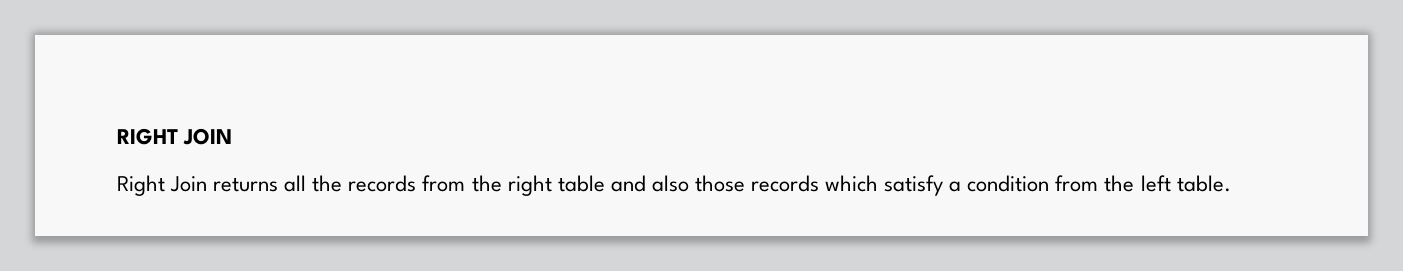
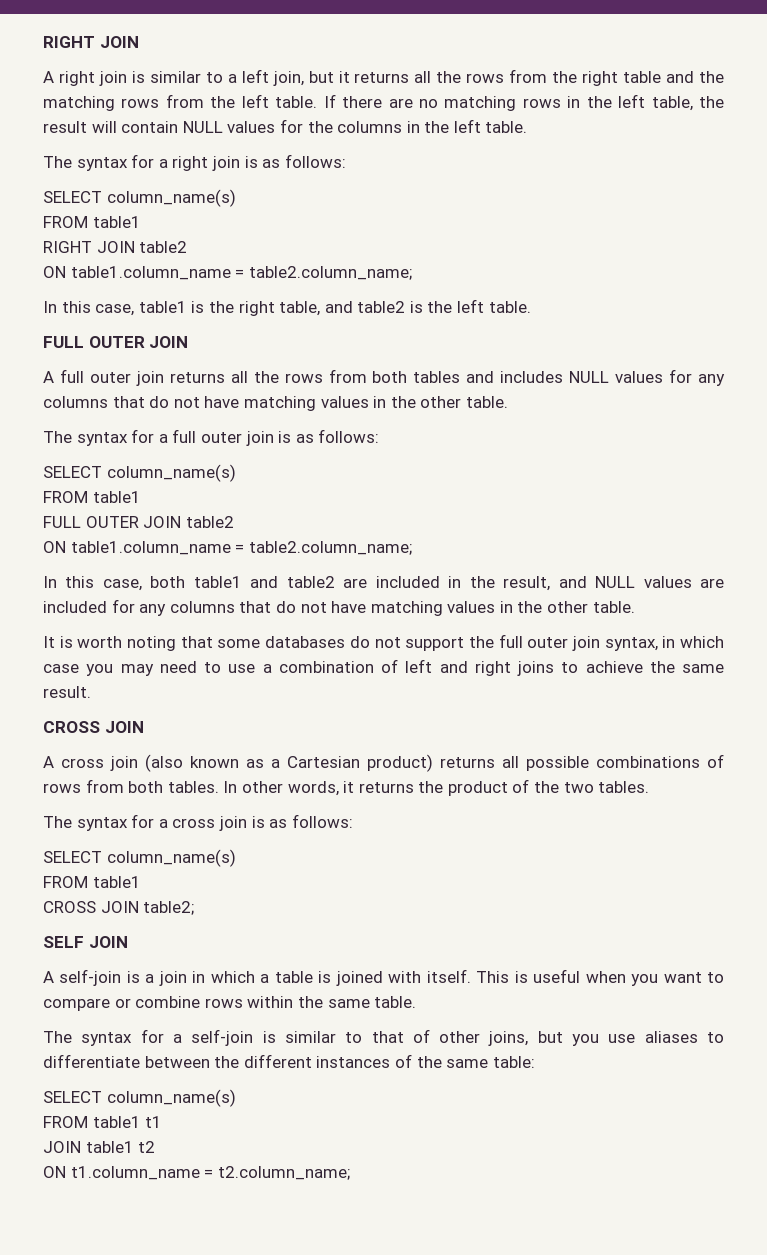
- Right Join returns all the records from the right table and also those records which satisfy a condition from the left table.
+ A right join is similar to a left join, but it returns all the rows from the right table and the matching rows from the left table. If there are no matching rows in the left table, the result will contain NULL values for the columns in the left table.
+ The syntax for a right join is as follows:
+ SELECT column_name(s)
+ FROM table1
+ RIGHT JOIN table2
+ ON table1.column_name = table2.column_name;
+ In this case, table1 is the right table, and table2 is the left table.
+ FULL OUTER JOIN
+ A full outer join returns all the rows from both tables and includes NULL values for any columns that do not have matching values in the other table.
+ The syntax for a full outer join is as follows:
+ SELECT column_name(s)
+ FROM table1
+ FULL OUTER JOIN table2
+ ON table1.column_name = table2.column_name;
+ In this case, both table1 and table2 are included in the result, and NULL values are included for any columns that do not have matching values in the other table.
+ It is worth noting that some databases do not support the full outer join syntax, in which case you may need to use a combination of left and right joins to achieve the same result.
+ CROSS JOIN
+ A cross join (also known as a Cartesian product) returns all possible combinations of rows from both tables. In other words, it returns the product of the two tables.
+ The syntax for a cross join is as follows:
+ SELECT column_name(s)
+ FROM table1
+ CROSS JOIN table2;
+ SELF JOIN
+ A self-join is a join in which a table is joined with itself. This is useful when you want to compare or combine rows within the same table.
+ The syntax for a self-join is similar to that of other joins, but you use aliases to differentiate between the different instances of the same table:
+ SELECT column_name(s)
+ FROM table1 t1
+ JOIN table1 t2
+ ON t1.column_name = t2.column_name;

